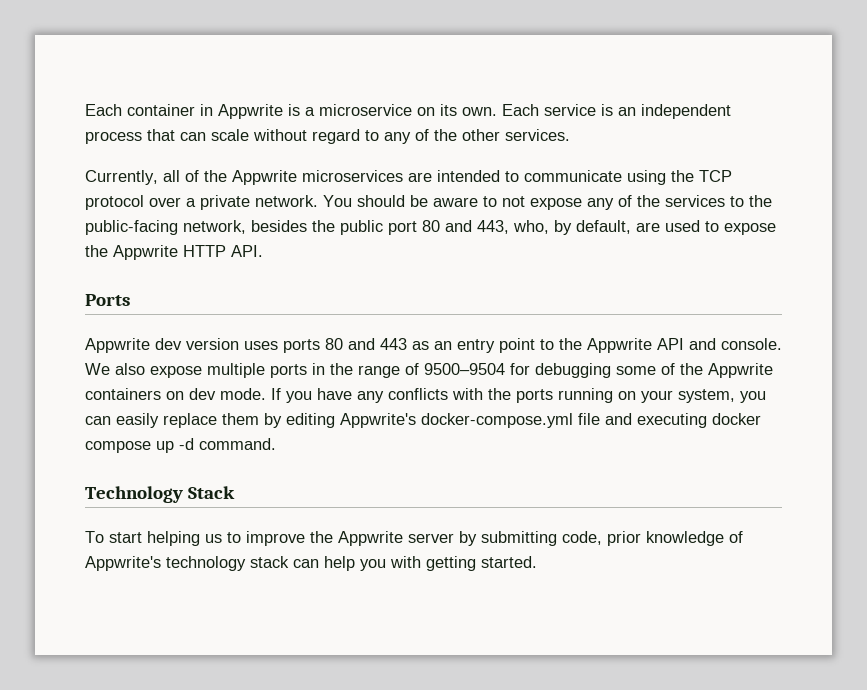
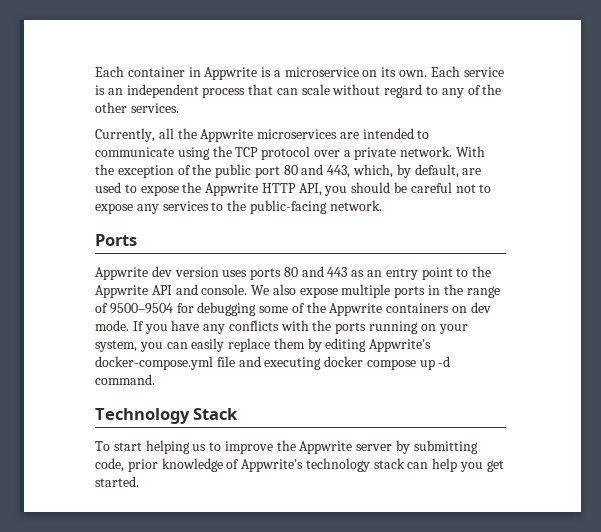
- Currently, all of the Appwrite microservices are intended to communicate using the TCP protocol over a private network.
+ Currently, all the Appwrite microservices are intended to communicate using the TCP protocol over a private network.
- You should be aware to not expose any of the services to the public-facing network, besides the public port 80 and 443, who, by default, are used to expose the Appwrite HTTP API.
+ With the exception of the public port 80 and 443, which, by default, are used to expose the Appwrite HTTP API, you should be careful not to expose any services to the public-facing network.
- To start helping us to improve the Appwrite server by submitting code, prior knowledge of Appwrite's technology stack can help you with getting started.
+ To start helping us to improve the Appwrite server by submitting code, prior knowledge of Appwrite's technology stack can help you get started.

